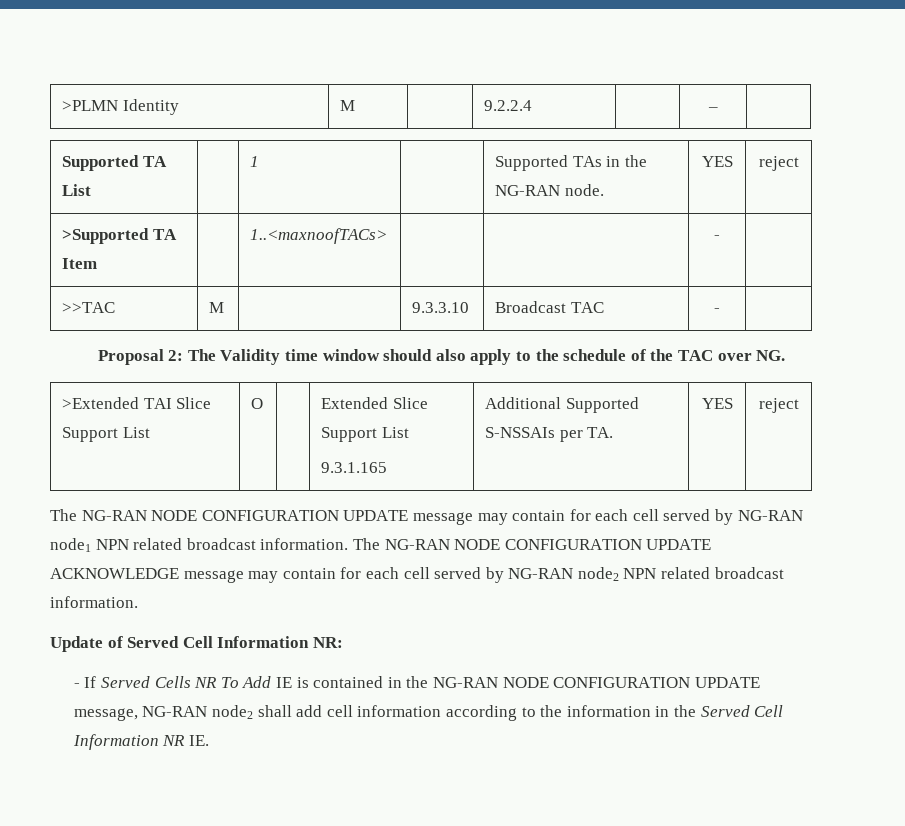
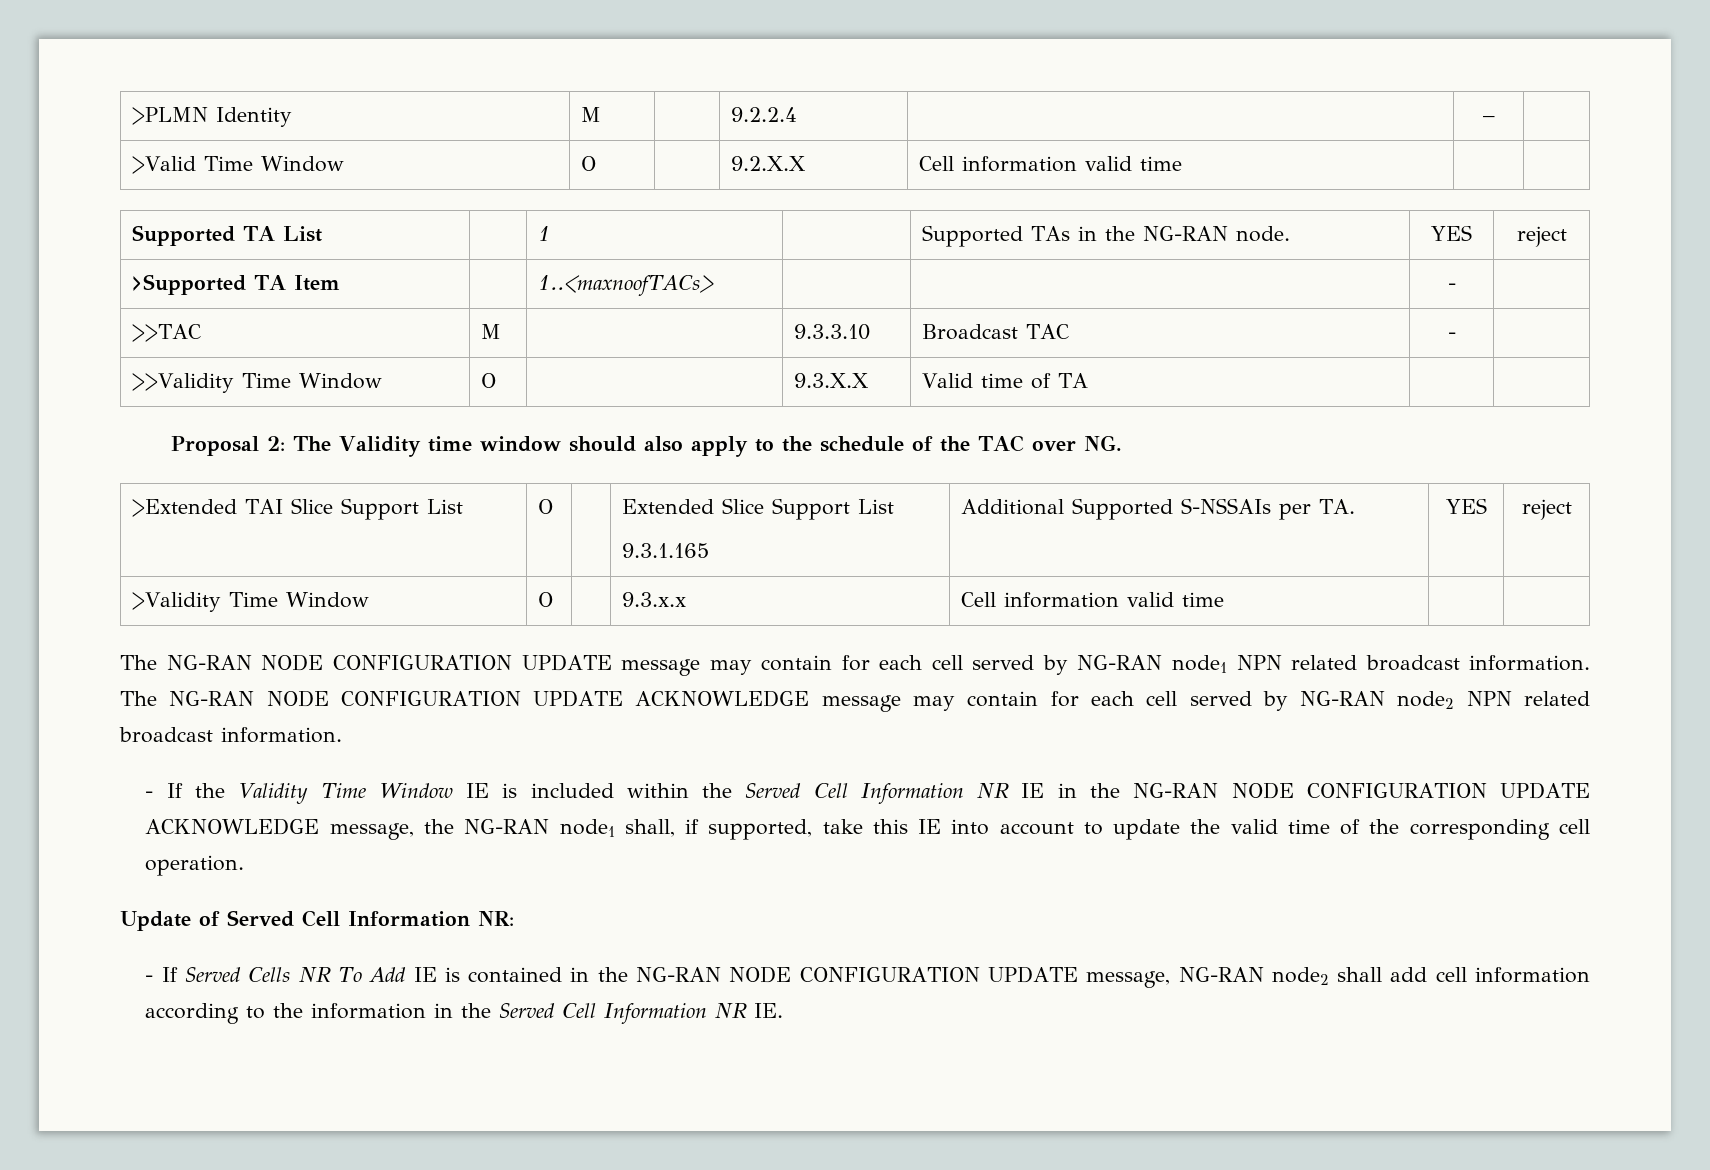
+ >Valid Time Window | O | | 9.2.X.X | Cell information valid time | |
+ >>Validity Time Window | O | | 9.3.X.X | Valid time of TA | |
+ >Validity Time Window | O | | 9.3.x.x | Cell information valid time | |
+ - If the Validity Time Window IE is included within the Served Cell Information NR IE in the NG-RAN NODE CONFIGURATION UPDATE ACKNOWLEDGE message, the NG-RAN node1 shall, if supported, take this IE into account to update the valid time of the corresponding cell operation.

